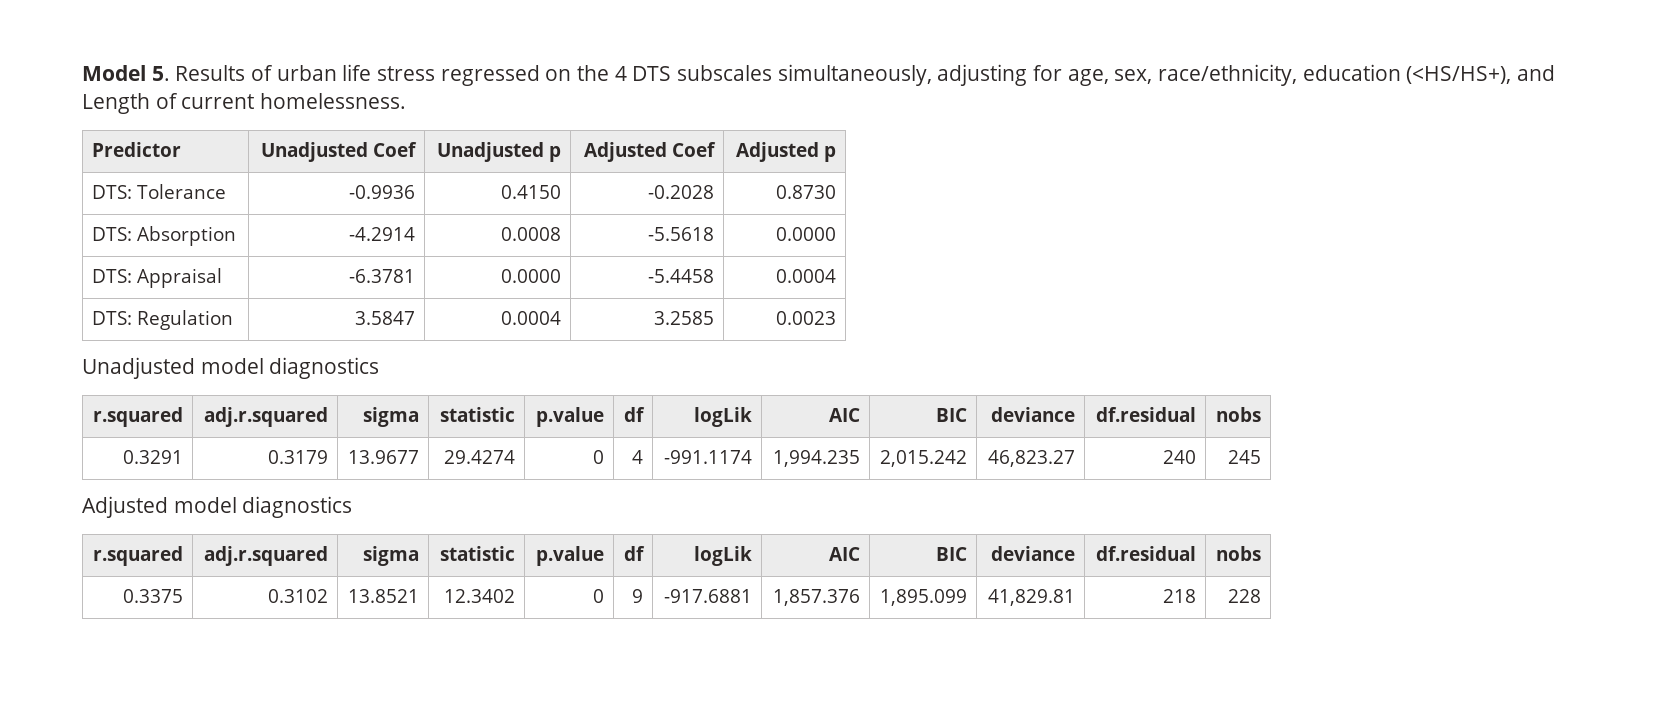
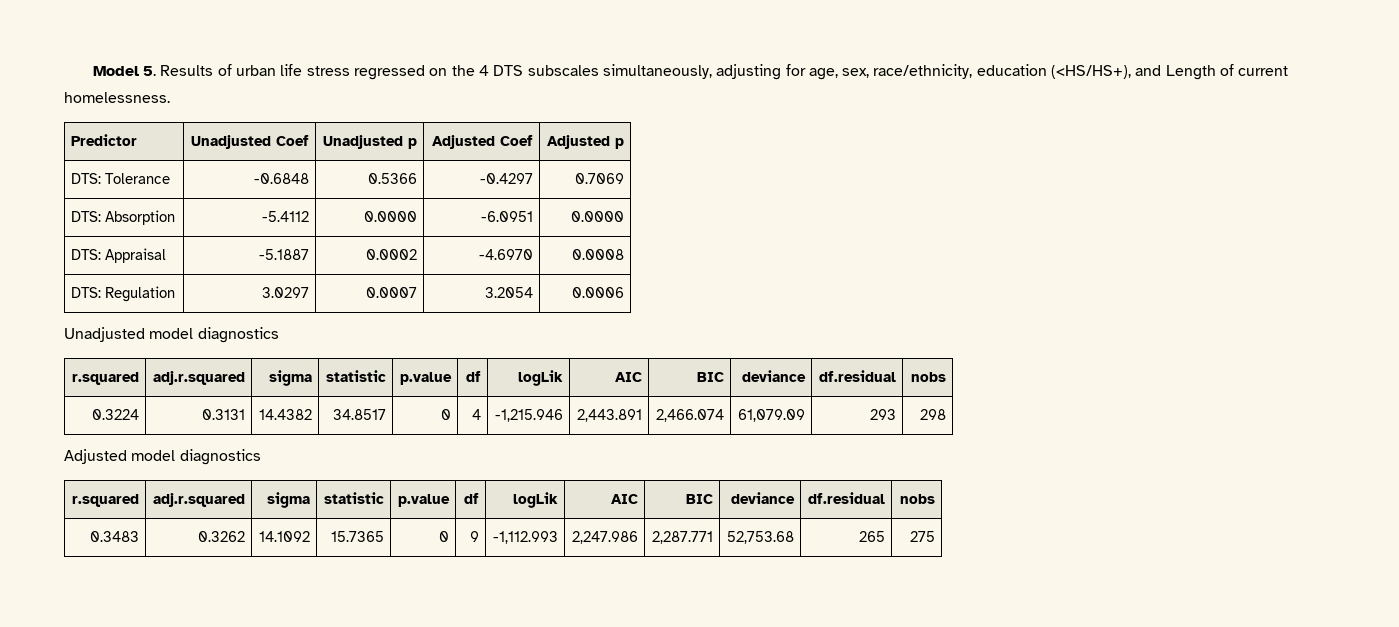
- DTS: Tolerance | -0.9936 | 0.4150 | -0.2028 | 0.8730
+ DTS: Tolerance | -0.6848 | 0.5366 | -0.4297 | 0.7069
- DTS: Absorption | -4.2914 | 0.0008 | -5.5618 | 0.0000
+ DTS: Absorption | -5.4112 | 0.0000 | -6.0951 | 0.0000
- DTS: Appraisal | -6.3781 | 0.0000 | -5.4458 | 0.0004
- DTS: Regulation | 3.5847 | 0.0004 | 3.2585 | 0.0023
+ DTS: Appraisal | -5.1887 | 0.0002 | -4.6970 | 0.0008
+ DTS: Regulation | 3.0297 | 0.0007 | 3.2054 | 0.0006
- 0.3291 | 0.3179 | 13.9677 | 29.4274 | 0 | 4 | -991.1174 | 1,994.235 | 2,015.242 | 46,823.27 | 240 | 245
+ 0.3224 | 0.3131 | 14.4382 | 34.8517 | 0 | 4 | -1,215.946 | 2,443.891 | 2,466.074 | 61,079.09 | 293 | 298
- 0.3375 | 0.3102 | 13.8521 | 12.3402 | 0 | 9 | -917.6881 | 1,857.376 | 1,895.099 | 41,829.81 | 218 | 228
+ 0.3483 | 0.3262 | 14.1092 | 15.7365 | 0 | 9 | -1,112.993 | 2,247.986 | 2,287.771 | 52,753.68 | 265 | 275

